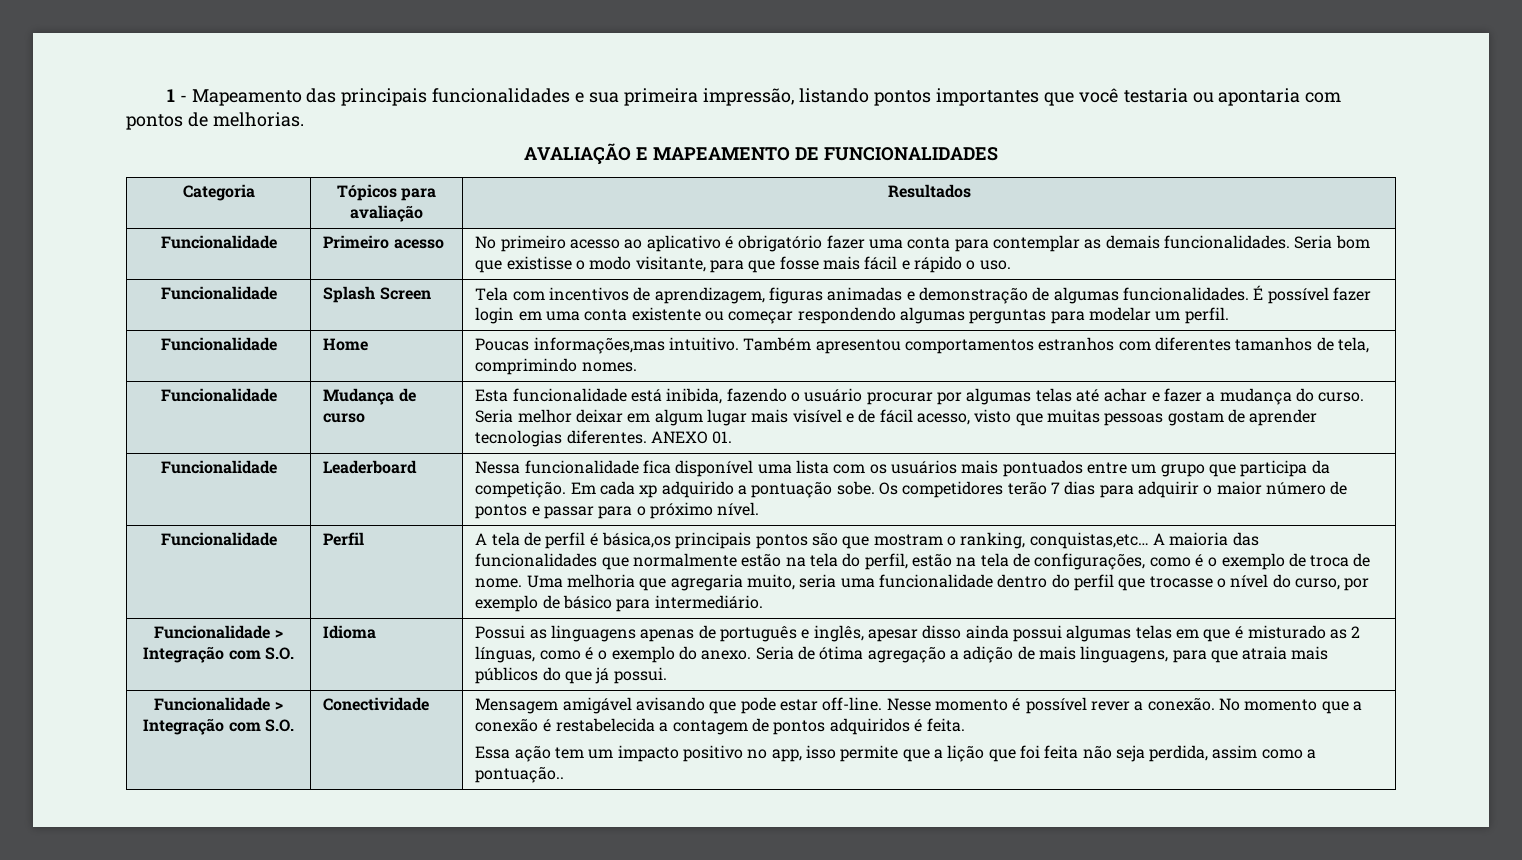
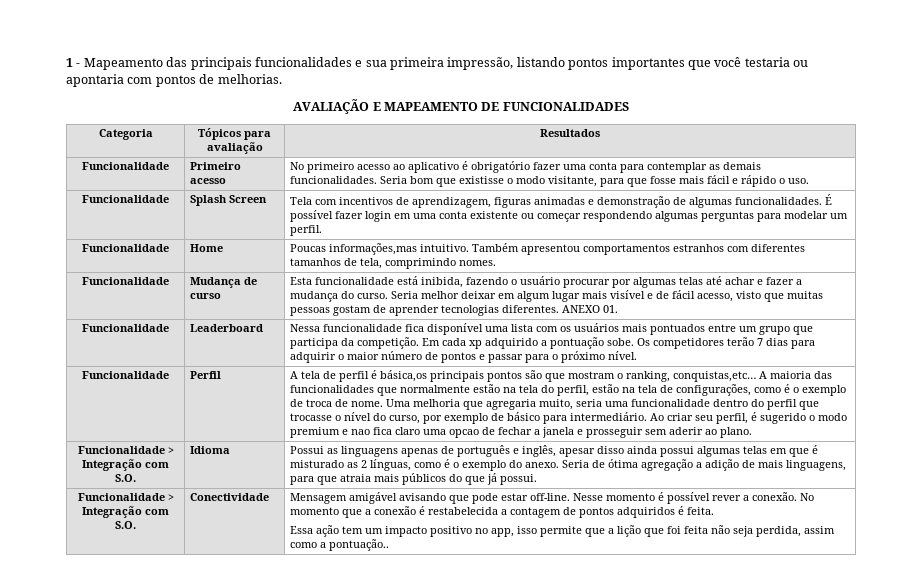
+ Ao criar seu perfil, é sugerido o modo premium e nao fica claro uma opcao de fechar a janela e prosseguir sem aderir ao plano.

